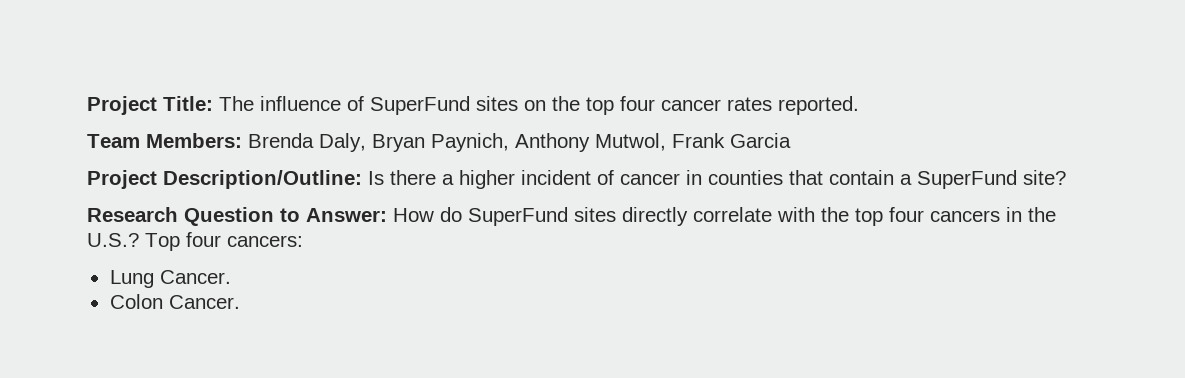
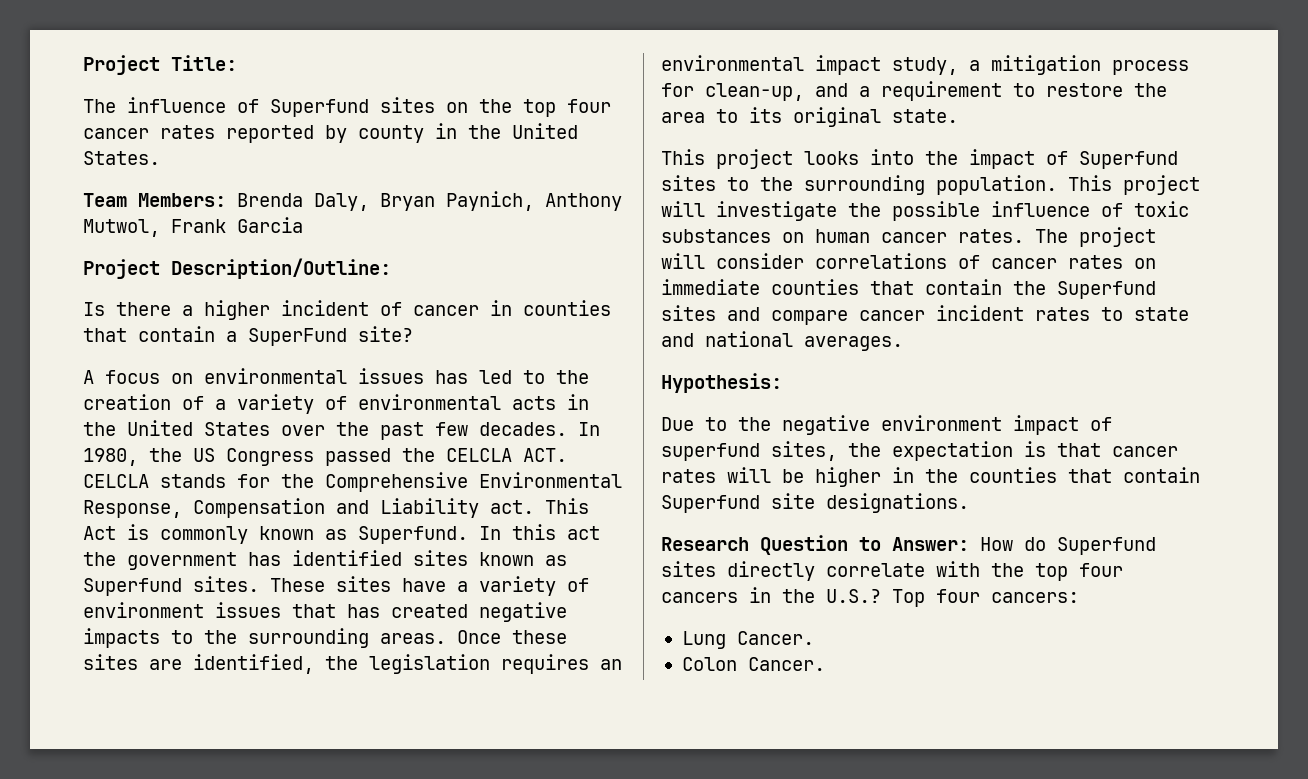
- Project Title: The influence of SuperFund sites on the top four cancer rates reported.
+ Project Title:
+ The influence of Superfund sites on the top four cancer rates reported by county in the United States.
- Project Description/Outline: Is there a higher incident of cancer in counties that contain a SuperFund site?
+ Project Description/Outline:
+ Is there a higher incident of cancer in counties that contain a SuperFund site?
+ A focus on environmental issues has led to the creation of a variety of environmental acts in the United States over the past few decades. In 1980, the US Congress passed the CELCLA ACT. CELCLA stands for the Comprehensive Environmental Response, Compensation and Liability act. This Act is commonly known as Superfund. In this act the government has identified sites known as Superfund sites. These sites have a variety of environment issues that has created negative impacts to the surrounding areas. Once these sites are identified, the legislation requires an environmental impact study, a mitigation process for clean-up, and a requirement to restore the area to its original state.
+ This project looks into the impact of Superfund sites to the surrounding population. This project will investigate the possible influence of toxic substances on human cancer rates. The project will consider correlations of cancer rates on immediate counties that contain the Superfund sites and compare cancer incident rates to state and national averages.
+ Hypothesis:
+ Due to the negative environment impact of superfund sites, the expectation is that cancer rates will be higher in the counties that contain Superfund site designations.
- Research Question to Answer: How do SuperFund sites directly correlate with the top four cancers in the U.S.?
+ Research Question to Answer: How do Superfund sites directly correlate with the top four cancers in the U.S.?

